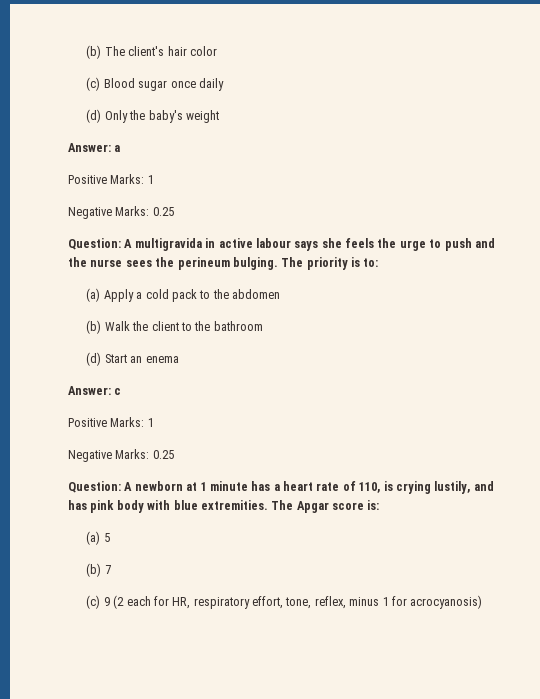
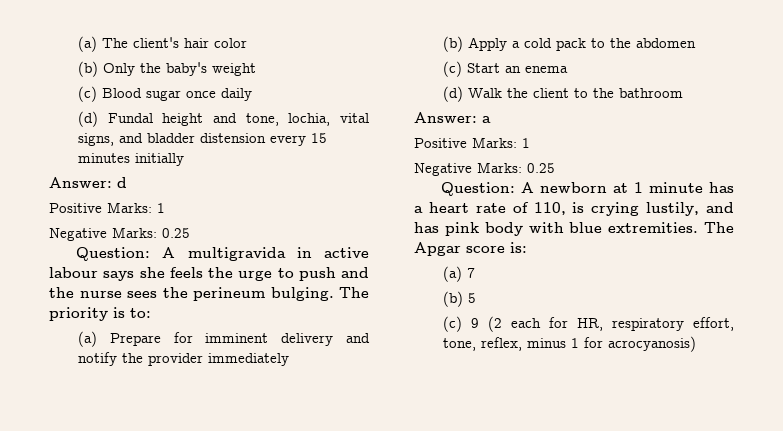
- (b) The client's hair color
+ (a) The client's hair color
+ (b) Only the baby's weight
- (d) Only the baby's weight
- Answer: a
+ (d) Fundal height and tone, lochia, vital signs, and bladder distension every 15 minutes initially
+ Answer: d
- (a) Apply a cold pack to the abdomen
+ (a) Prepare for imminent delivery and notify the provider immediately
+ (b) Apply a cold pack to the abdomen
- (b) Walk the client to the bathroom
+ (c) Start an enema
+ (d) Walk the client to the bathroom
- (d) Start an enema
- Answer: c
+ Answer: a
- (a) 5
- (b) 7
+ (a) 7
+ (b) 5

